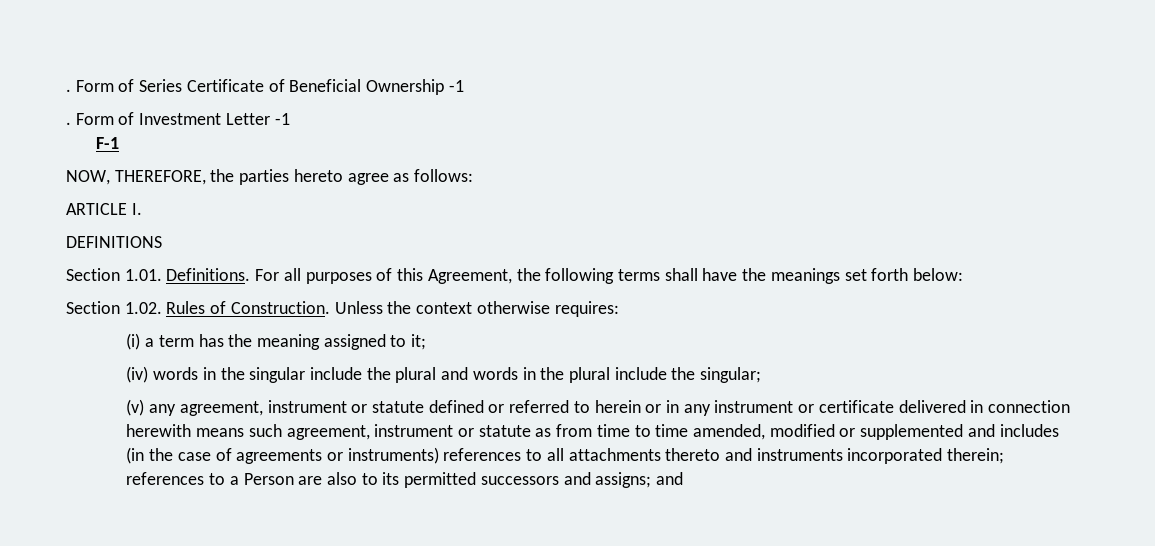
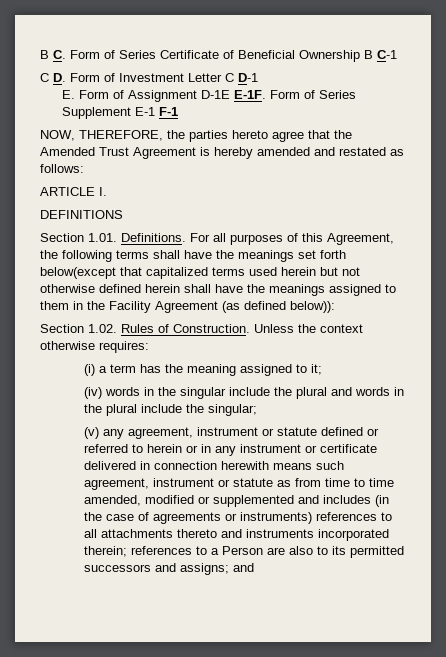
- . Form of Series Certificate of Beneficial Ownership -1
- . Form of Investment Letter -1
- F-1
+ B C. Form of Series Certificate of Beneficial Ownership B C-1
+ C D. Form of Investment Letter C D-1
+ E. Form of Assignment D-1E E-1F. Form of Series Supplement E-1 F-1
- NOW, THEREFORE, the parties hereto agree as follows:
+ NOW, THEREFORE, the parties hereto agree that the Amended Trust Agreement is hereby amended and restated as follows:
- For all purposes of this Agreement, the following terms shall have the meanings set forth below:
+ For all purposes of this Agreement, the following terms shall have the meanings set forth below(except that capitalized terms used herein but not otherwise defined herein shall have the meanings assigned to them in the Facility Agreement (as defined below)):

